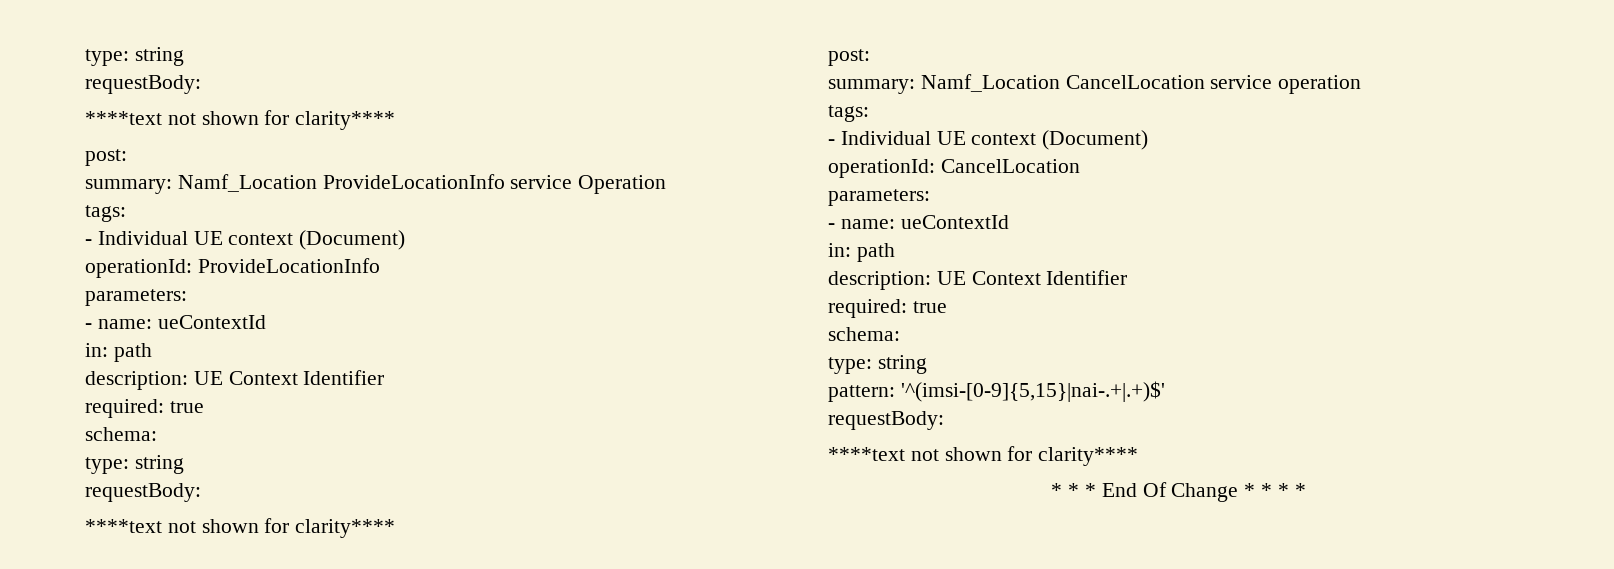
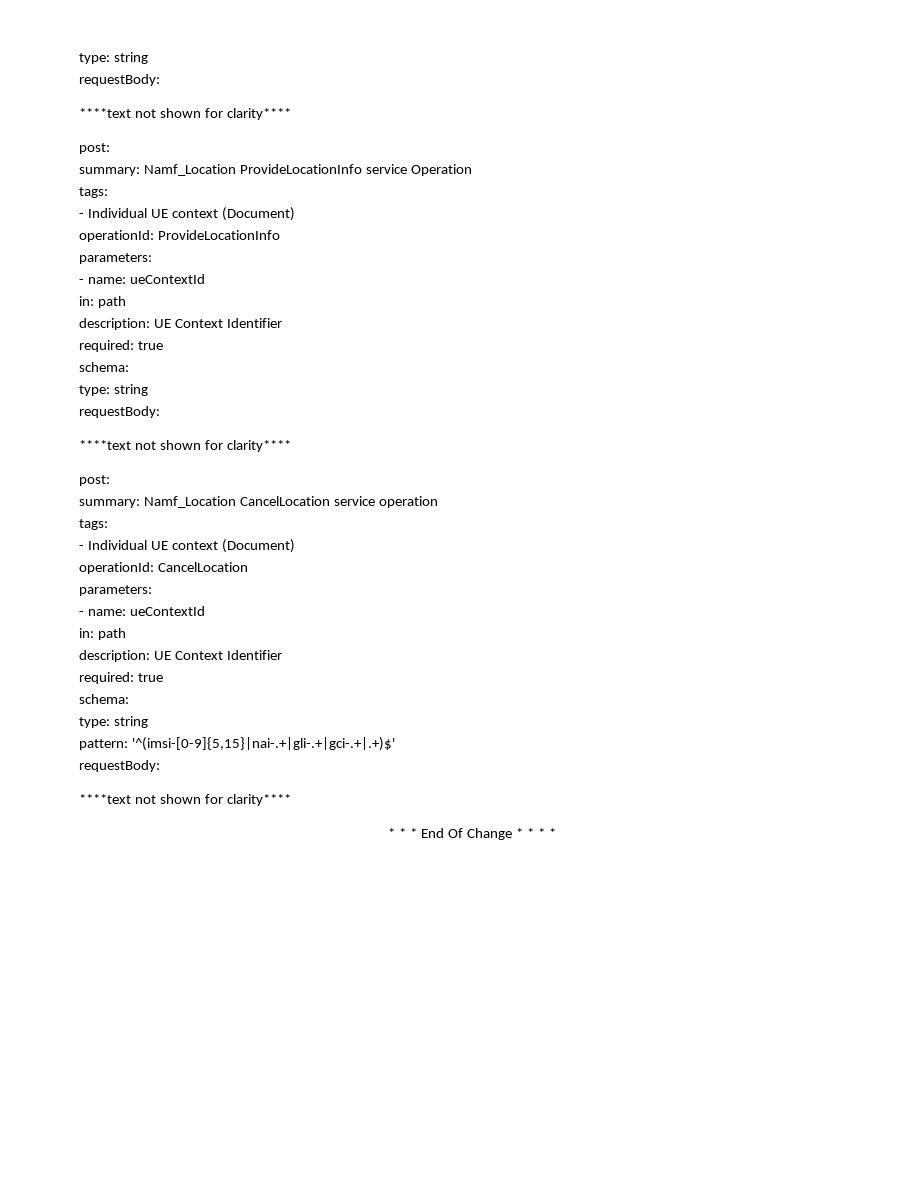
- pattern: '^(imsi-[0-9]{5,15}|nai-.+|.+)$'
+ pattern: '^(imsi-[0-9]{5,15}|nai-.+|gli-.+|gci-.+|.+)$'

